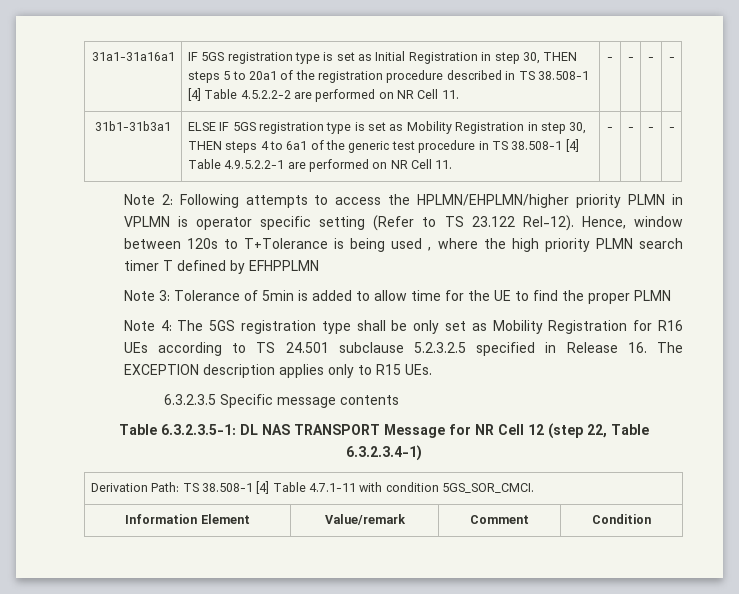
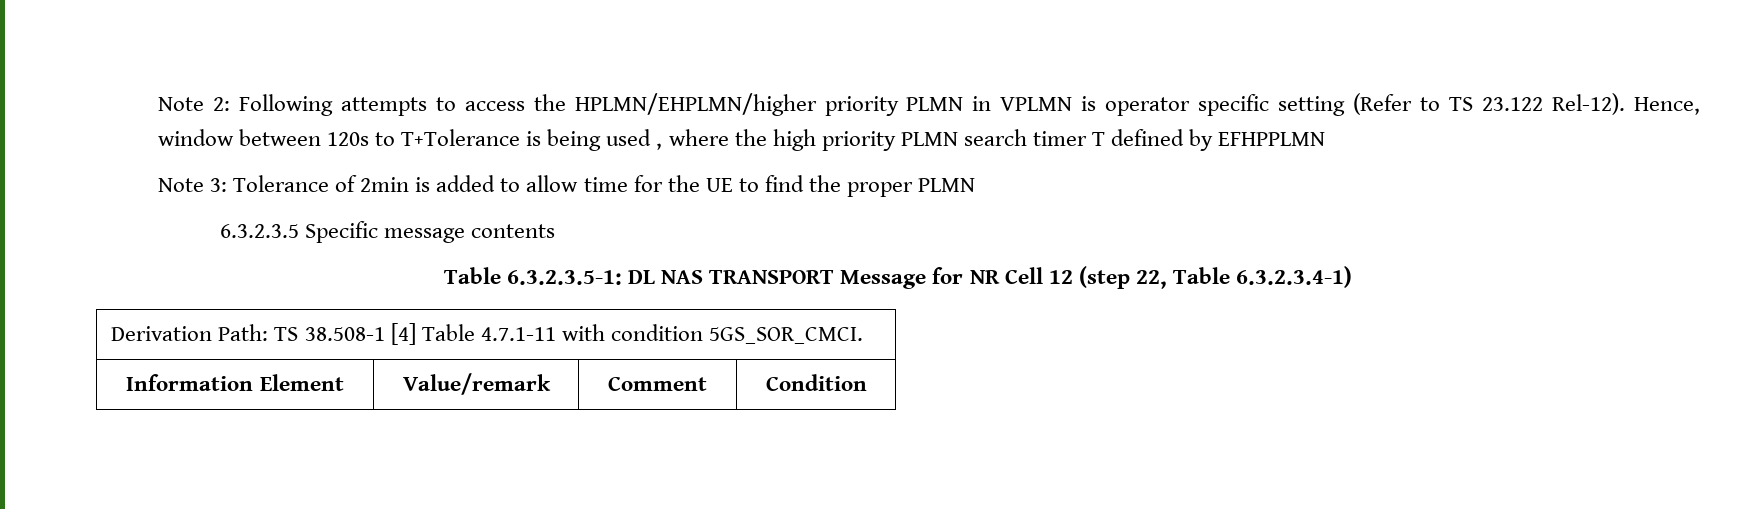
- 31a1-31a16a1 | IF 5GS registration type is set as Initial Registration in step 30, THEN steps 5 to 20a1 of the registration procedure described in TS 38.508-1 [4] Table 4.5.2.2-2 are performed on NR Cell 11. | - | - | - | -
- 31b1-31b3a1 | ELSE IF 5GS registration type is set as Mobility Registration in step 30, THEN steps 4 to 6a1 of the generic test procedure in TS 38.508-1 [4] Table 4.9.5.2.2-1 are performed on NR Cell 11. | - | - | - | -
- Note 3: Tolerance of 5min is added to allow time for the UE to find the proper PLMN
+ Note 3: Tolerance of 2min is added to allow time for the UE to find the proper PLMN
- Note 4: The 5GS registration type shall be only set as Mobility Registration for R16 UEs according to TS 24.501 subclause 5.2.3.2.5 specified in Release 16. The EXCEPTION description applies only to R15 UEs.

